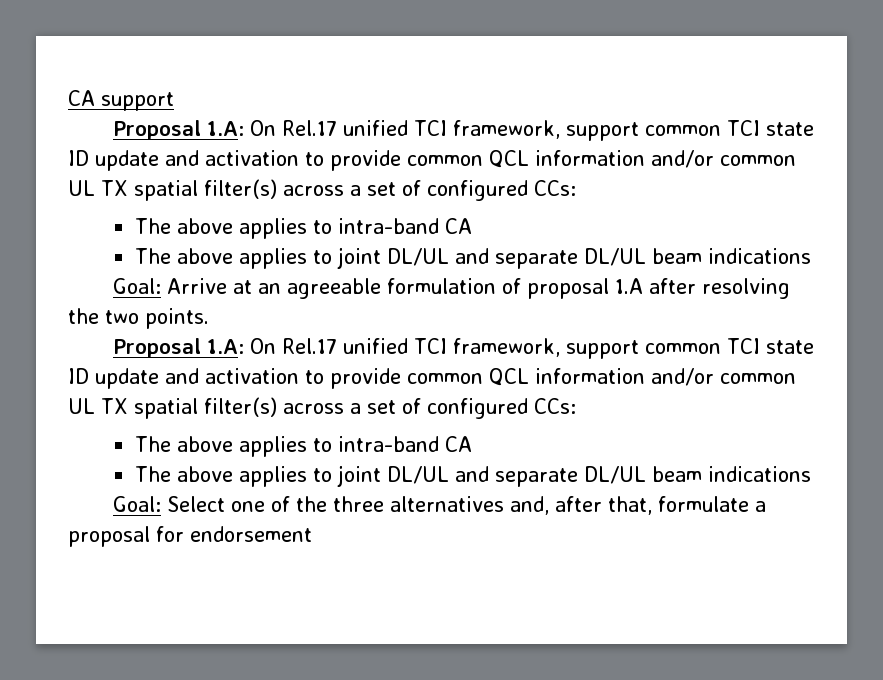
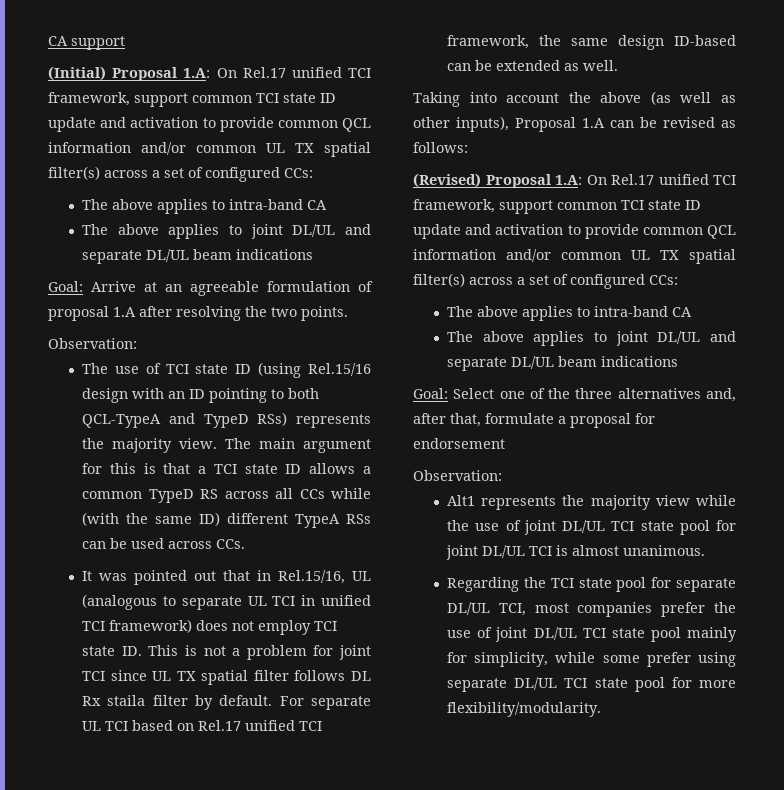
  CA support
- Proposal 1.A: On Rel.17 unified TCI framework, support common TCI state ID update and activation to provide common QCL information and/or common UL TX spatial filter(s) across a set of configured CCs:
+ (Initial) Proposal 1.A: On Rel.17 unified TCI framework, support common TCI state ID update and activation to provide common QCL information and/or common UL TX spatial filter(s) across a set of configured CCs:
  Goal: Arrive at an agreeable formulation of proposal 1.A after resolving the two points.
- Proposal 1.A: On Rel.17 unified TCI framework, support common TCI state ID update and activation to provide common QCL information and/or common UL TX spatial filter(s) across a set of configured CCs:
+ Observation:
+ The use of TCI state ID (using Rel.15/16 design with an ID pointing to both QCL-TypeA and TypeD RSs) represents the majority view. The main argument for this is that a TCI state ID allows a common TypeD RS across all CCs while (with the same ID) different TypeA RSs can be used across CCs.
+ It was pointed out that in Rel.15/16, UL (analogous to separate UL TCI in unified TCI framework) does not employ TCI state ID. This is not a problem for joint TCI since UL TX spatial filter follows DL Rx staila filter by default. For separate UL TCI based on Rel.17 unified TCI framework, the same design ID-based can be extended as well.
+ Taking into account the above (as well as other inputs), Proposal 1.A can be revised as follows:
+ (Revised) Proposal 1.A: On Rel.17 unified TCI framework, support common TCI state ID update and activation to provide common QCL information and/or common UL TX spatial filter(s) across a set of configured CCs:
  Goal: Select one of the three alternatives and, after that, formulate a proposal for endorsement
+ Observation:
+ Alt1 represents the majority view while the use of joint DL/UL TCI state pool for joint DL/UL TCI is almost unanimous.
+ Regarding the TCI state pool for separate DL/UL TCI, most companies prefer the use of joint DL/UL TCI state pool mainly for simplicity, while some prefer using separate DL/UL TCI state pool for more flexibility/modularity.

